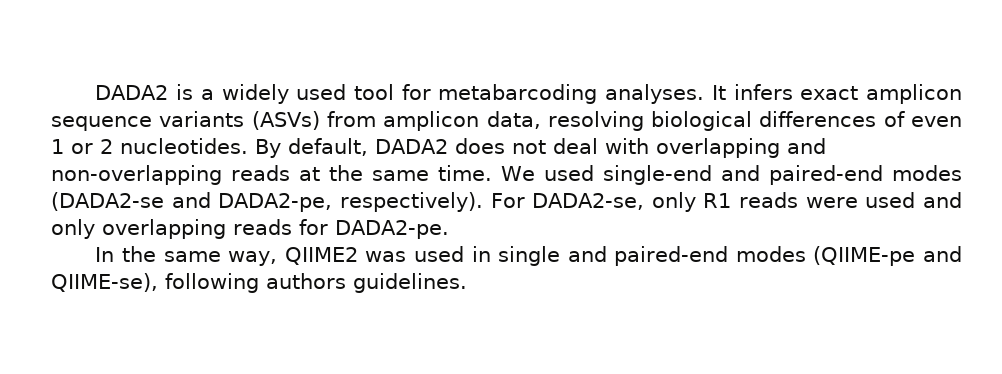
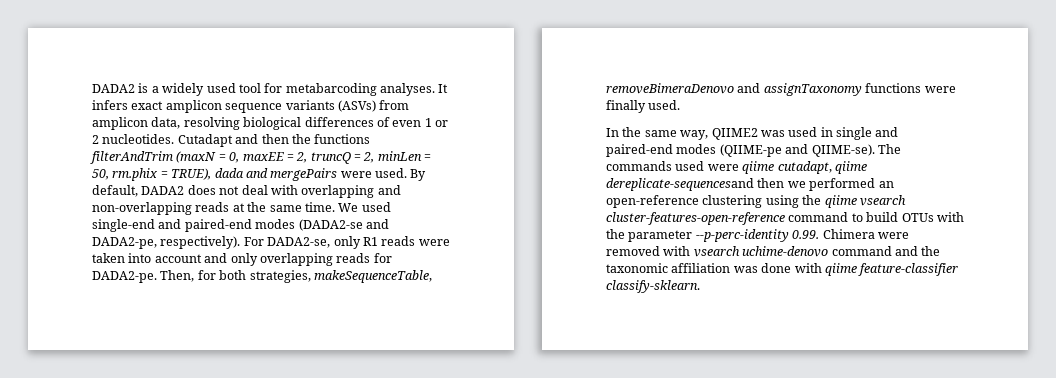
+ Cutadapt and then the functions filterAndTrim (maxN = 0, maxEE = 2, truncQ = 2, minLen = 50, rm.phix = TRUE), dada and mergePairs were used.
- For DADA2-se, only R1 reads were used and only overlapping reads for DADA2-pe.
+ For DADA2-se, only R1 reads were taken into account and only overlapping reads for DADA2-pe. Then, for both strategies, makeSequenceTable, removeBimeraDenovo and assignTaxonomy functions were finally used.
- In the same way, QIIME2 was used in single and paired-end modes (QIIME-pe and QIIME-se), following authors guidelines.
+ In the same way, QIIME2 was used in single and paired-end modes (QIIME-pe and QIIME-se). The commands used were qiime cutadapt, qiime dereplicate-sequencesand then we performed an open-reference clustering using the qiime vsearch cluster-features-open-reference command to build OTUs with the parameter --p-perc-identity 0.99. Chimera were removed with vsearch uchime-denovo command and the taxonomic affiliation was done with qiime feature-classifier classify-sklearn.

